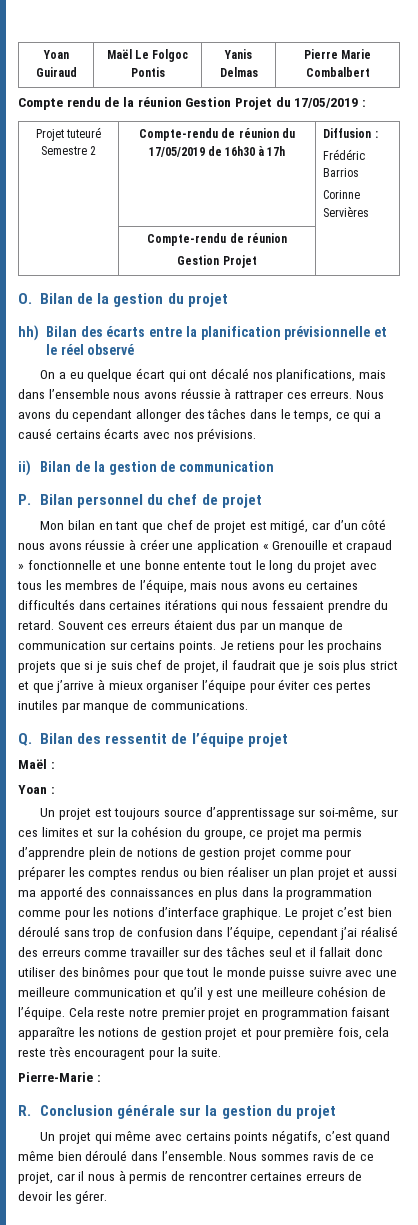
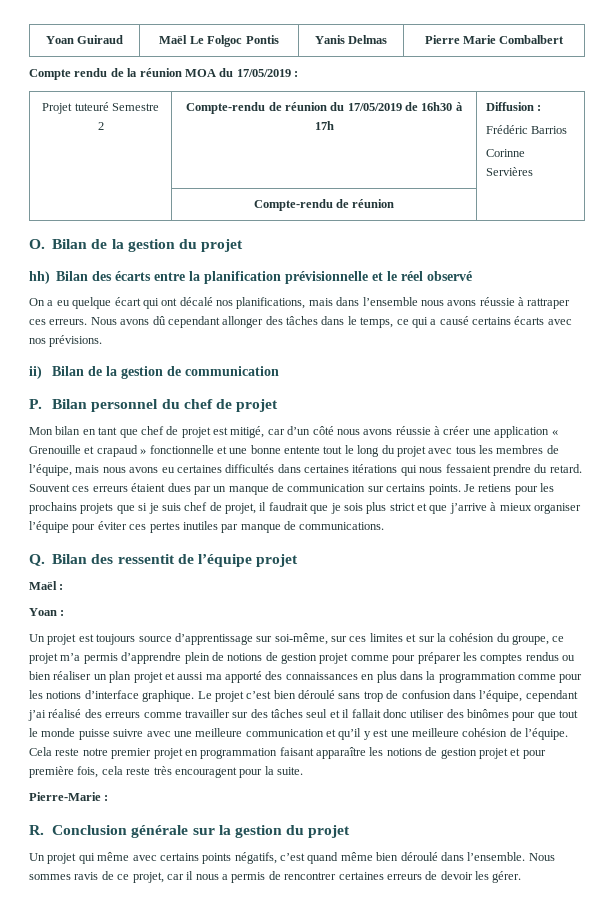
- Compte rendu de la réunion Gestion Projet du 17/05/2019 :
+ Compte rendu de la réunion MOA du 17/05/2019 :
  Projet tuteuré Semestre 2 | Compte-rendu de réunion du 17/05/2019 de 16h30 à 17h | Diffusion :
  Frédéric Barrios
  Corinne Servières
- | Compte-rendu de réunion
- Gestion Projet |
+ | Compte-rendu de réunion |
- Nous avons du cependant allonger des tâches dans le temps, ce qui a causé certains écarts avec nos prévisions.
+ Nous avons dû cependant allonger des tâches dans le temps, ce qui a causé certains écarts avec nos prévisions.
- Souvent ces erreurs étaient dus par un manque de communication sur certains points.
+ Souvent ces erreurs étaient dues par un manque de communication sur certains points.
- Un projet est toujours source d’apprentissage sur soi-même, sur ces limites et sur la cohésion du groupe, ce projet ma permis d’apprendre plein de notions de gestion projet comme pour préparer les comptes rendus ou bien réaliser un plan projet et aussi ma apporté des connaissances en plus dans la programmation comme pour les notions d’interface graphique.
+ Un projet est toujours source d’apprentissage sur soi-même, sur ces limites et sur la cohésion du groupe, ce projet m’a permis d’apprendre plein de notions de gestion projet comme pour préparer les comptes rendus ou bien réaliser un plan projet et aussi ma apporté des connaissances en plus dans la programmation comme pour les notions d’interface graphique.
- Nous sommes ravis de ce projet, car il nous à permis de rencontrer certaines erreurs de devoir les gérer.
+ Nous sommes ravis de ce projet, car il nous a permis de rencontrer certaines erreurs de devoir les gérer.

